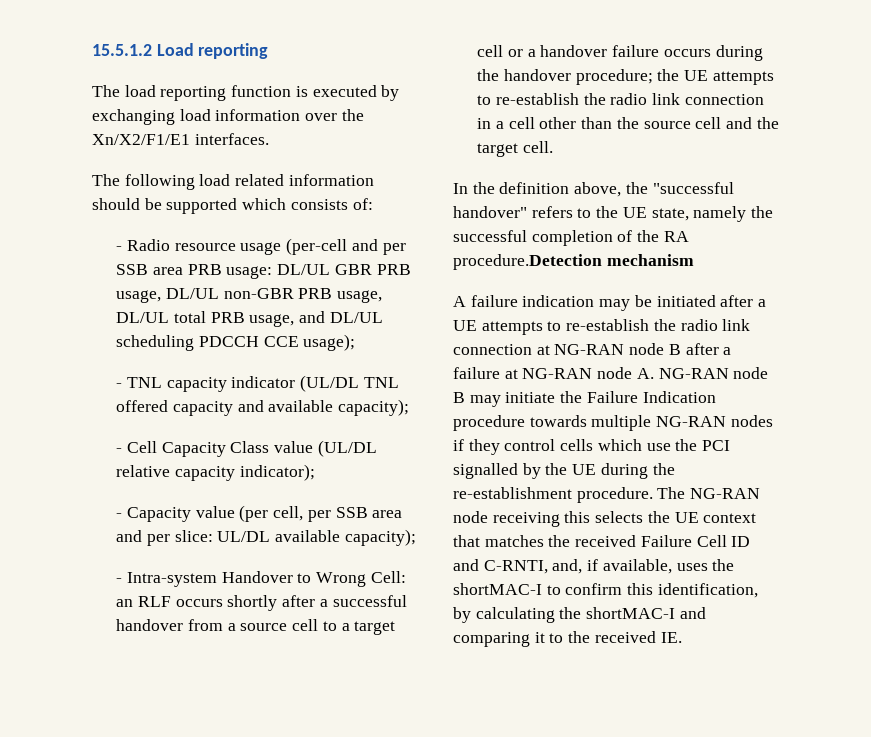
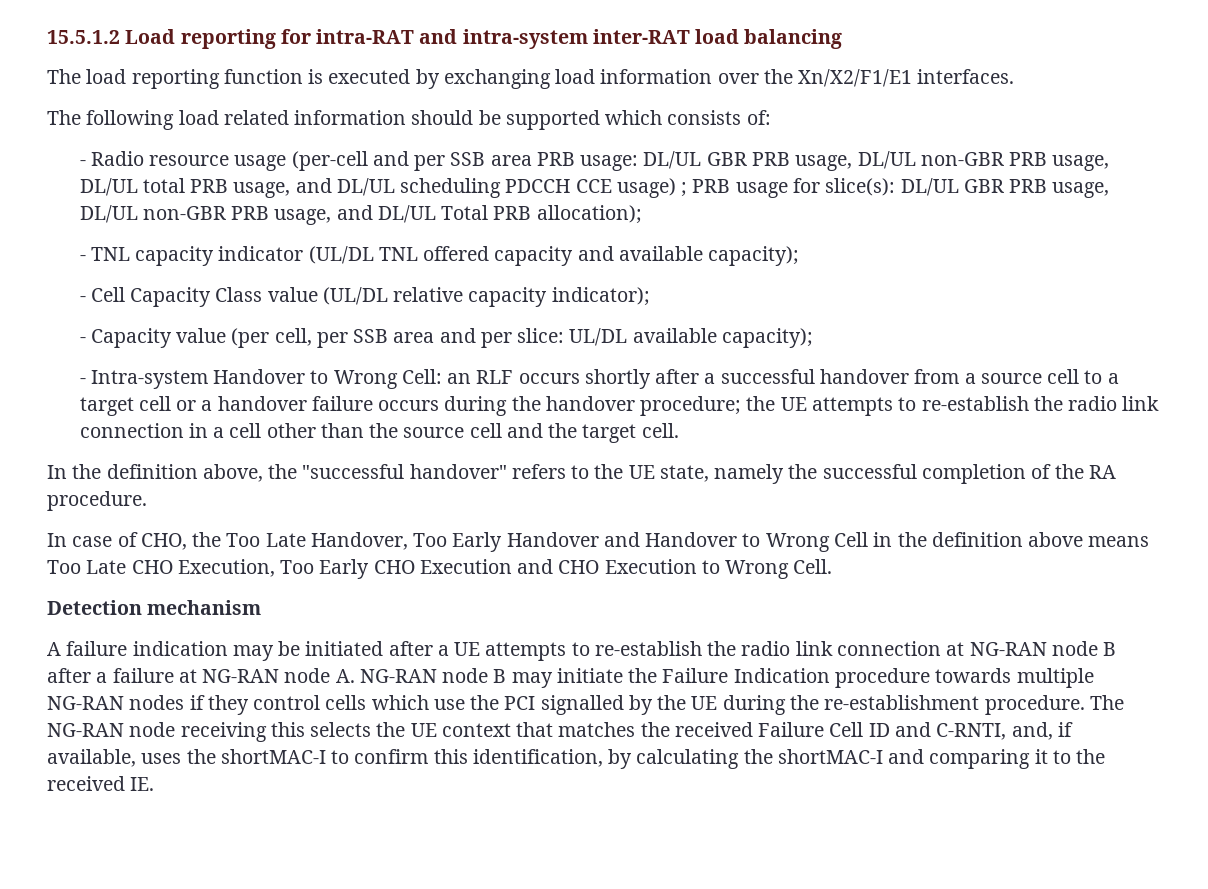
- 15.5.1.2 Load reporting
+ 15.5.1.2 Load reporting for intra-RAT and intra-system inter-RAT load balancing
- - Radio resource usage (per-cell and per SSB area PRB usage: DL/UL GBR PRB usage, DL/UL non-GBR PRB usage, DL/UL total PRB usage, and DL/UL scheduling PDCCH CCE usage);
+ - Radio resource usage (per-cell and per SSB area PRB usage: DL/UL GBR PRB usage, DL/UL non-GBR PRB usage, DL/UL total PRB usage, and DL/UL scheduling PDCCH CCE usage) ; PRB usage for slice(s): DL/UL GBR PRB usage, DL/UL non-GBR PRB usage, and DL/UL Total PRB allocation);
- In the definition above, the "successful handover" refers to the UE state, namely the successful completion of the RA procedure.Detection mechanism
+ In the definition above, the "successful handover" refers to the UE state, namely the successful completion of the RA procedure.
+ In case of CHO, the Too Late Handover, Too Early Handover and Handover to Wrong Cell in the definition above means Too Late CHO Execution, Too Early CHO Execution and CHO Execution to Wrong Cell.
+ Detection mechanism

